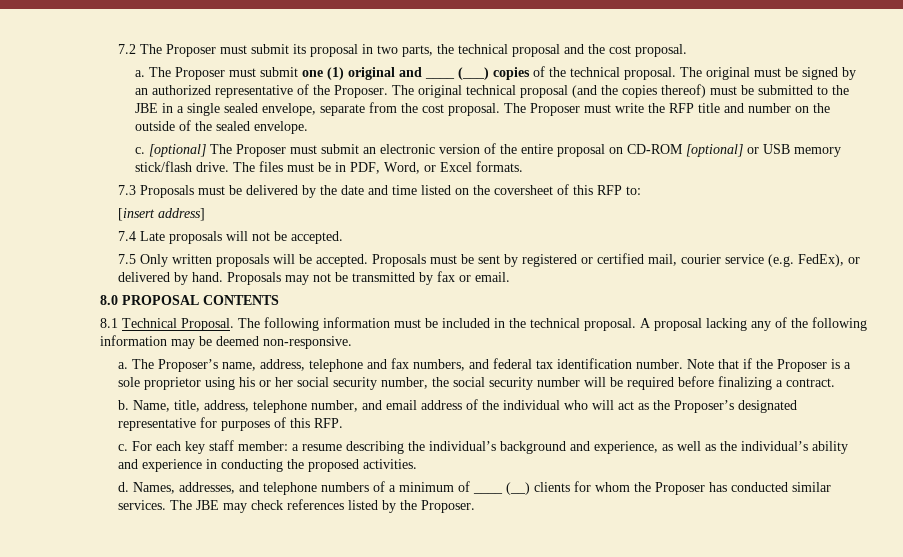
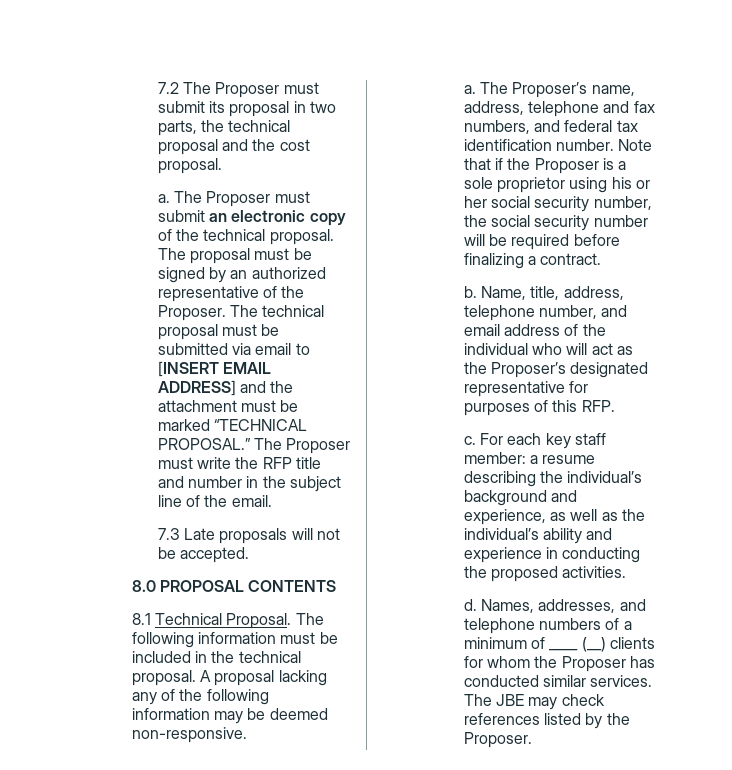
- The Proposer must submit one (1) original and ____ (___) copies of the technical proposal.
+ The Proposer must submit an electronic copy of the technical proposal.
- The original must be signed by an authorized representative of the Proposer.
+ The proposal must be signed by an authorized representative of the Proposer.
- The original technical proposal (and the copies thereof) must be submitted to the JBE in a single sealed envelope, separate from the cost proposal.
+ The technical proposal must be submitted via email to [INSERT EMAIL ADDRESS] and the attachment must be marked “TECHNICAL PROPOSAL.”
- The Proposer must write the RFP title and number on the outside of the sealed envelope.
- c. [optional] The Proposer must submit an electronic version of the entire proposal on CD-ROM [optional] or USB memory stick/flash drive. The files must be in PDF, Word, or Excel formats.
- 7.3 Proposals must be delivered by the date and time listed on the coversheet of this RFP to:
- [insert address]
- 7.4 Late proposals will not be accepted.
+ The Proposer must write the RFP title and number in the subject line of the email.
+ 7.3 Late proposals will not be accepted.
- 7.5 Only written proposals will be accepted. Proposals must be sent by registered or certified mail, courier service (e.g. FedEx), or delivered by hand. Proposals may not be transmitted by fax or email.

